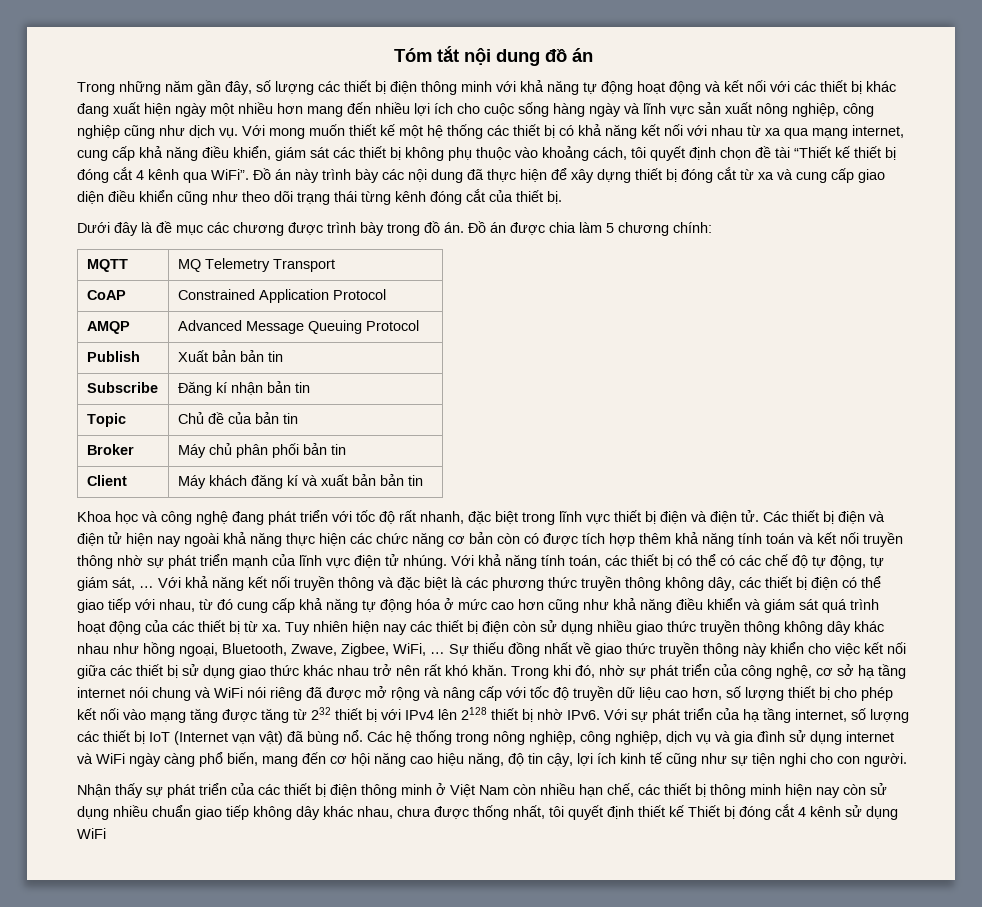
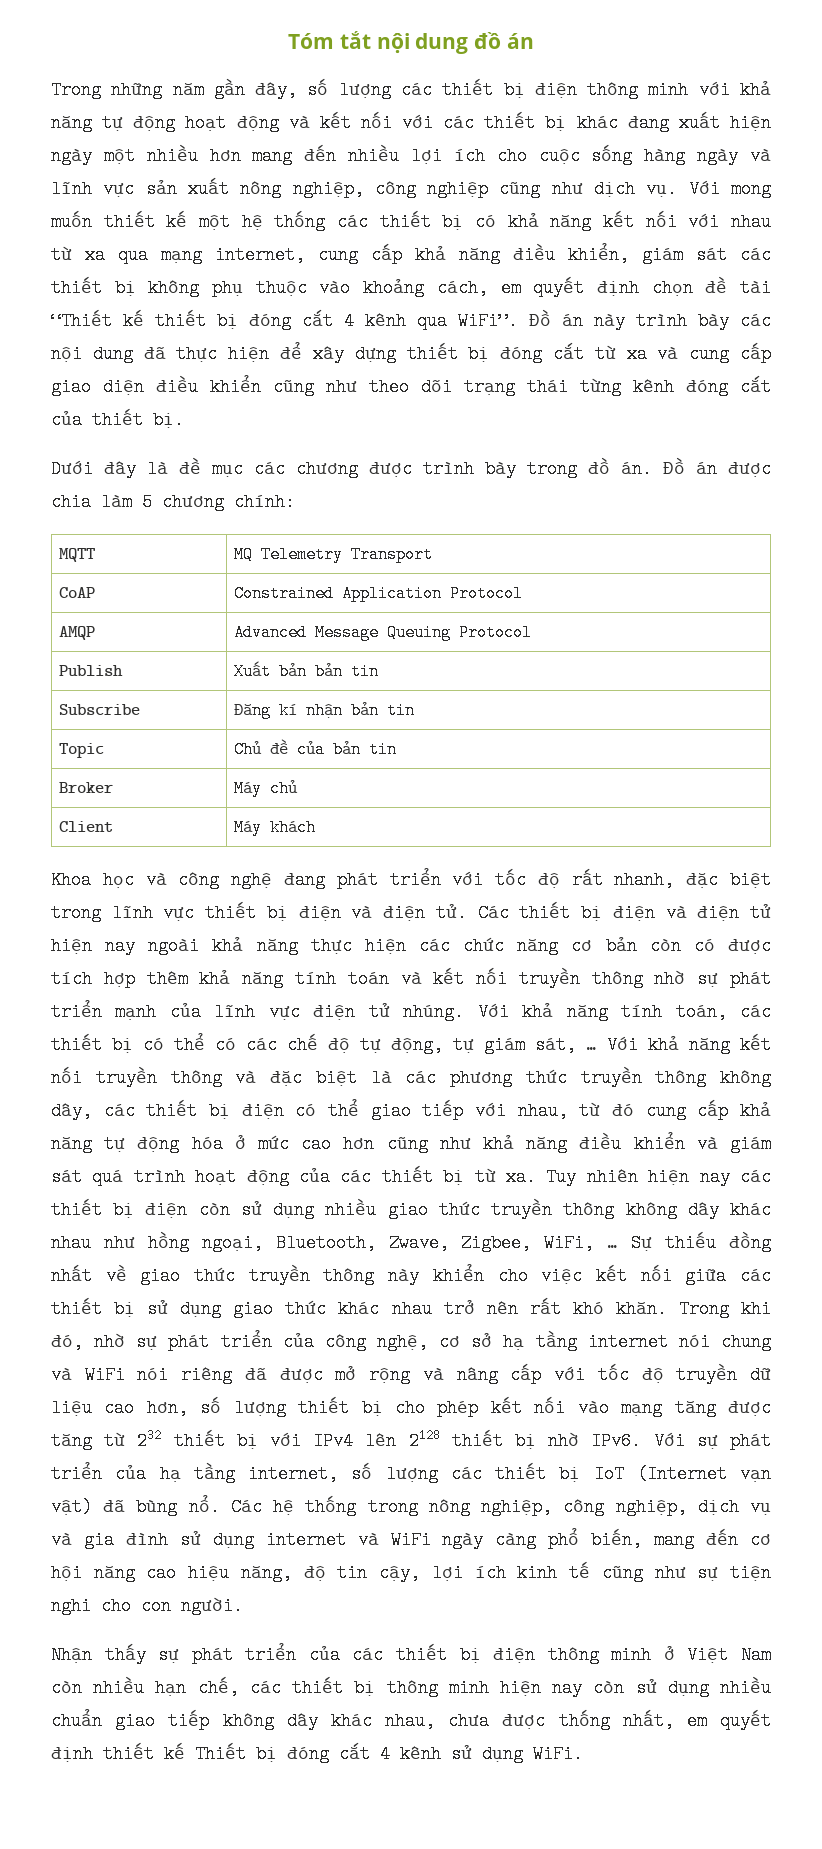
- Với mong muốn thiết kế một hệ thống các thiết bị có khả năng kết nối với nhau từ xa qua mạng internet, cung cấp khả năng điều khiển, giám sát các thiết bị không phụ thuộc vào khoảng cách, tôi quyết định chọn đề tài “Thiết kế thiết bị đóng cắt 4 kênh qua WiFi”.
+ Với mong muốn thiết kế một hệ thống các thiết bị có khả năng kết nối với nhau từ xa qua mạng internet, cung cấp khả năng điều khiển, giám sát các thiết bị không phụ thuộc vào khoảng cách, em quyết định chọn đề tài “Thiết kế thiết bị đóng cắt 4 kênh qua WiFi”.
- Broker | Máy chủ phân phối bản tin
+ Broker | Máy chủ
- Client | Máy khách đăng kí và xuất bản bản tin
+ Client | Máy khách
- Nhận thấy sự phát triển của các thiết bị điện thông minh ở Việt Nam còn nhiều hạn chế, các thiết bị thông minh hiện nay còn sử dụng nhiều chuẩn giao tiếp không dây khác nhau, chưa được thống nhất, tôi quyết định thiết kế Thiết bị đóng cắt 4 kênh sử dụng WiFi
+ Nhận thấy sự phát triển của các thiết bị điện thông minh ở Việt Nam còn nhiều hạn chế, các thiết bị thông minh hiện nay còn sử dụng nhiều chuẩn giao tiếp không dây khác nhau, chưa được thống nhất, em quyết định thiết kế Thiết bị đóng cắt 4 kênh sử dụng WiFi.

